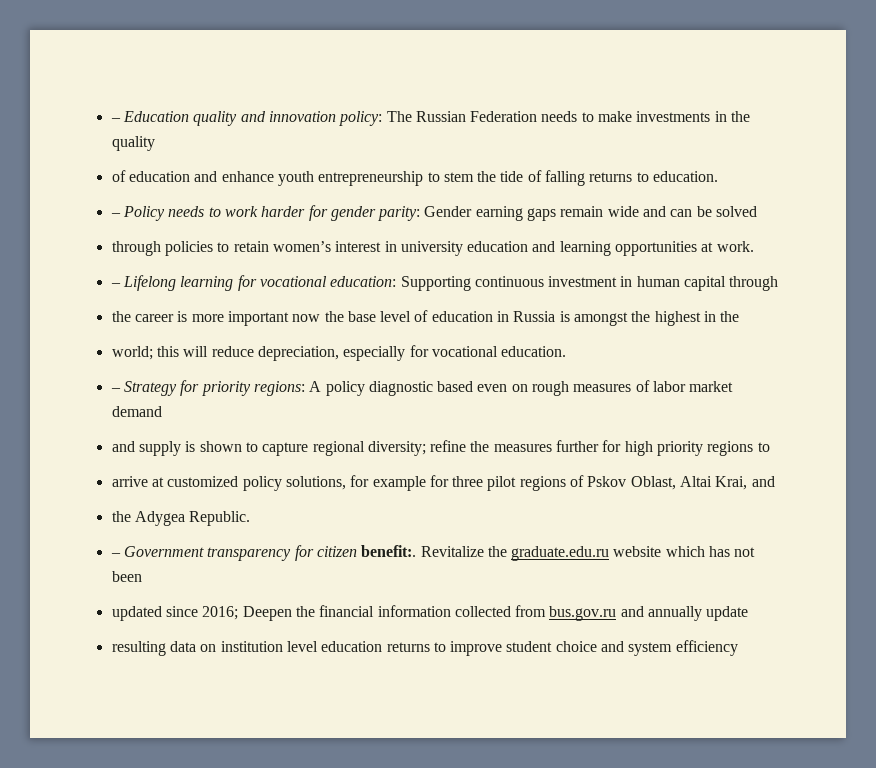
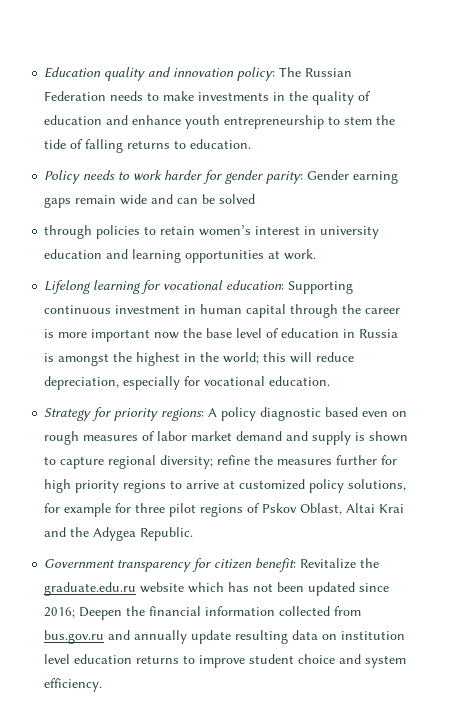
- – Education quality and innovation policy: The Russian Federation needs to make investments in the quality
- of education and enhance youth entrepreneurship to stem the tide of falling returns to education.
+ Education quality and innovation policy: The Russian Federation needs to make investments in the quality of education and enhance youth entrepreneurship to stem the tide of falling returns to education.
- – Policy needs to work harder for gender parity: Gender earning gaps remain wide and can be solved
+ Policy needs to work harder for gender parity: Gender earning gaps remain wide and can be solved
- – Lifelong learning for vocational education: Supporting continuous investment in human capital through
- the career is more important now the base level of education in Russia is amongst the highest in the
- world; this will reduce depreciation, especially for vocational education.
+ Lifelong learning for vocational education: Supporting continuous investment in human capital through the career is more important now the base level of education in Russia is amongst the highest in the world; this will reduce depreciation, especially for vocational education.
- – Strategy for priority regions: A policy diagnostic based even on rough measures of labor market demand
- and supply is shown to capture regional diversity; refine the measures further for high priority regions to
- arrive at customized policy solutions, for example for three pilot regions of Pskov Oblast, Altai Krai, and
- the Adygea Republic.
+ Strategy for priority regions: A policy diagnostic based even on rough measures of labor market demand and supply is shown to capture regional diversity; refine the measures further for high priority regions to arrive at customized policy solutions, for example for three pilot regions of Pskov Oblast, Altai Krai and the Adygea Republic.
- – Government transparency for citizen benefit:. Revitalize the graduate.edu.ru website which has not been
- updated since 2016; Deepen the financial information collected from bus.gov.ru and annually update
- resulting data on institution level education returns to improve student choice and system efficiency
+ Government transparency for citizen benefit: Revitalize the graduate.edu.ru website which has not been updated since 2016; Deepen the financial information collected from bus.gov.ru and annually update resulting data on institution level education returns to improve student choice and system efficiency.

